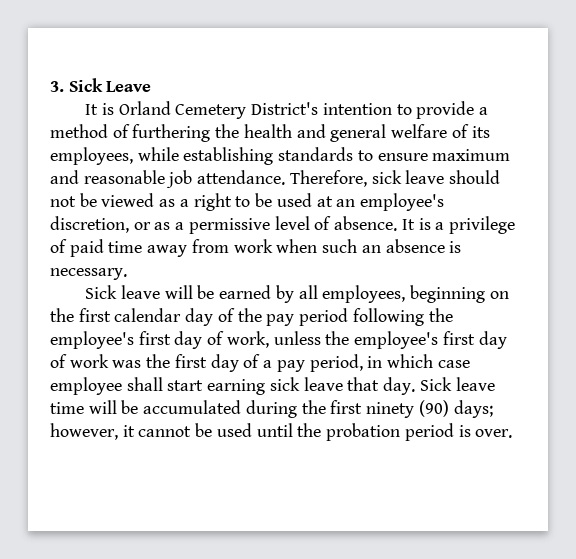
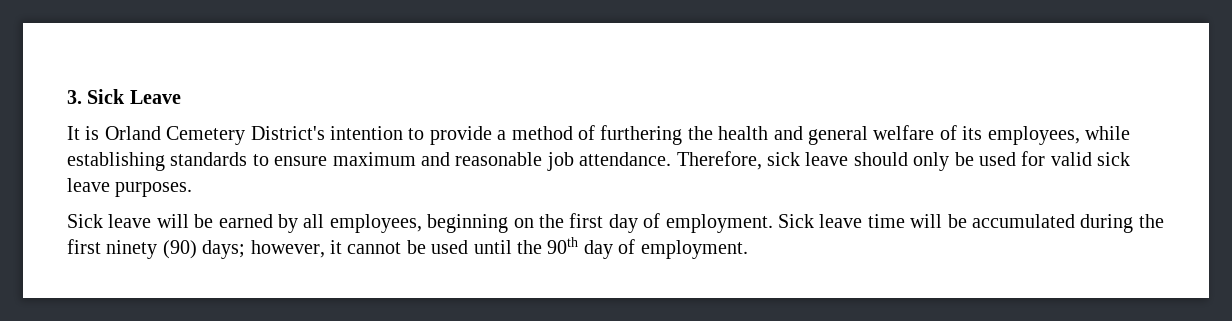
- Therefore, sick leave should not be viewed as a right to be used at an employee's discretion, or as a permissive level of absence. It is a privilege of paid time away from work when such an absence is necessary.
+ Therefore, sick leave should only be used for valid sick leave purposes.
- Sick leave will be earned by all employees, beginning on the first calendar day of the pay period following the employee's first day of work, unless the employee's first day of work was the first day of a pay period, in which case employee shall start earning sick leave that day.
+ Sick leave will be earned by all employees, beginning on the first day of employment.
- Sick leave time will be accumulated during the first ninety (90) days; however, it cannot be used until the probation period is over.
+ Sick leave time will be accumulated during the first ninety (90) days; however, it cannot be used until the 90th day of employment.

